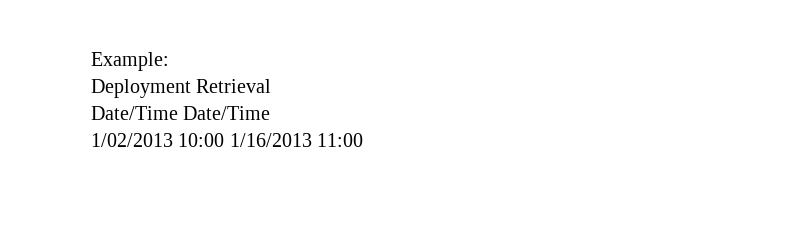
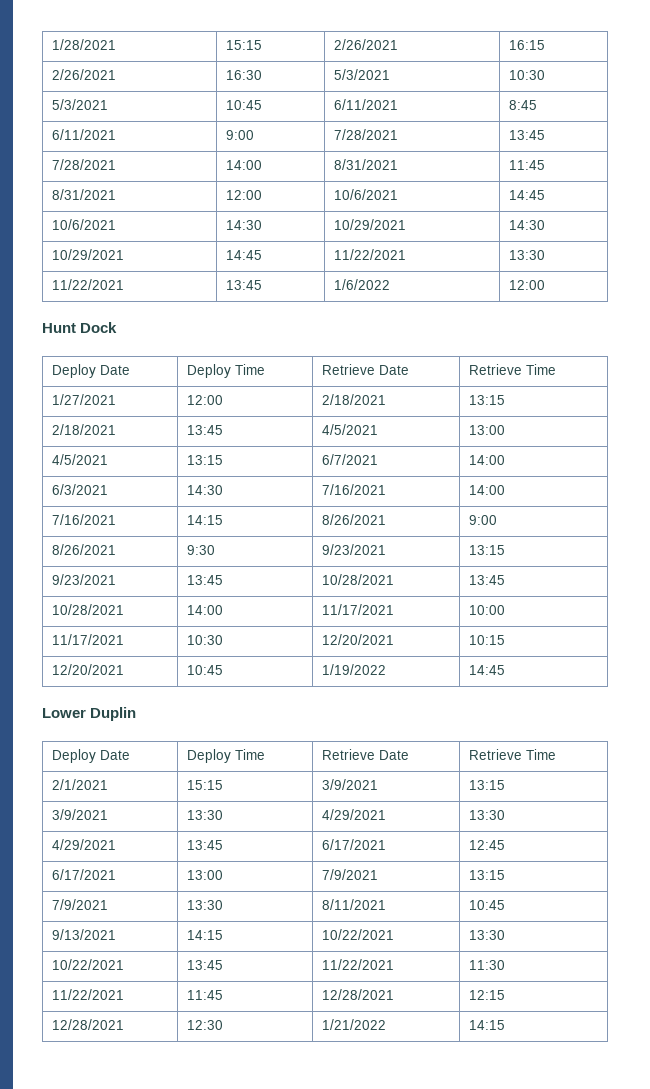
- Example:
- Deployment Retrieval
- Date/Time Date/Time
- 1/02/2013 10:00 1/16/2013 11:00
+ 1/28/2021 | 15:15 | 2/26/2021 | 16:15
+ 2/26/2021 | 16:30 | 5/3/2021 | 10:30
+ 5/3/2021 | 10:45 | 6/11/2021 | 8:45
+ 6/11/2021 | 9:00 | 7/28/2021 | 13:45
+ 7/28/2021 | 14:00 | 8/31/2021 | 11:45
+ 8/31/2021 | 12:00 | 10/6/2021 | 14:45
+ 10/6/2021 | 14:30 | 10/29/2021 | 14:30
+ 10/29/2021 | 14:45 | 11/22/2021 | 13:30
+ 11/22/2021 | 13:45 | 1/6/2022 | 12:00
+ Hunt Dock
+ Deploy Date | Deploy Time | Retrieve Date | Retrieve Time
+ 1/27/2021 | 12:00 | 2/18/2021 | 13:15
+ 2/18/2021 | 13:45 | 4/5/2021 | 13:00
+ 4/5/2021 | 13:15 | 6/7/2021 | 14:00
+ 6/3/2021 | 14:30 | 7/16/2021 | 14:00
+ 7/16/2021 | 14:15 | 8/26/2021 | 9:00
+ 8/26/2021 | 9:30 | 9/23/2021 | 13:15
+ 9/23/2021 | 13:45 | 10/28/2021 | 13:45
+ 10/28/2021 | 14:00 | 11/17/2021 | 10:00
+ 11/17/2021 | 10:30 | 12/20/2021 | 10:15
+ 12/20/2021 | 10:45 | 1/19/2022 | 14:45
+ Lower Duplin
+ Deploy Date | Deploy Time | Retrieve Date | Retrieve Time
+ 2/1/2021 | 15:15 | 3/9/2021 | 13:15
+ 3/9/2021 | 13:30 | 4/29/2021 | 13:30
+ 4/29/2021 | 13:45 | 6/17/2021 | 12:45
+ 6/17/2021 | 13:00 | 7/9/2021 | 13:15
+ 7/9/2021 | 13:30 | 8/11/2021 | 10:45
+ 9/13/2021 | 14:15 | 10/22/2021 | 13:30
+ 10/22/2021 | 13:45 | 11/22/2021 | 11:30
+ 11/22/2021 | 11:45 | 12/28/2021 | 12:15
+ 12/28/2021 | 12:30 | 1/21/2022 | 14:15

